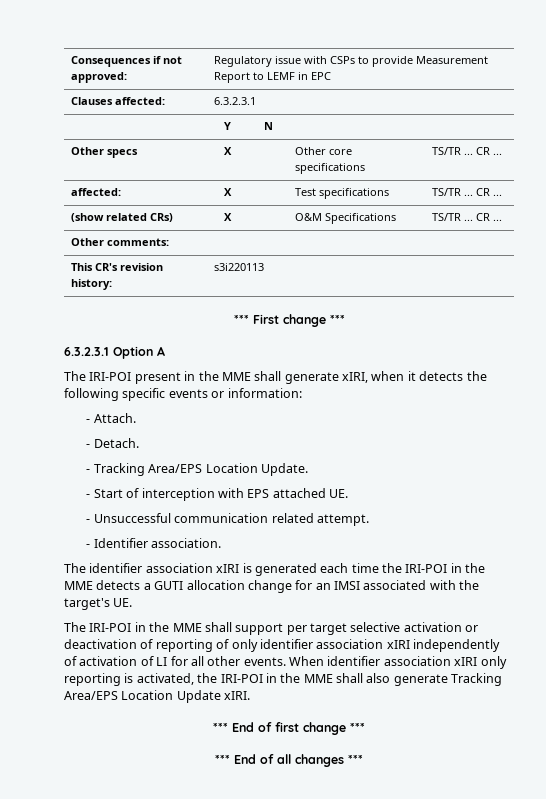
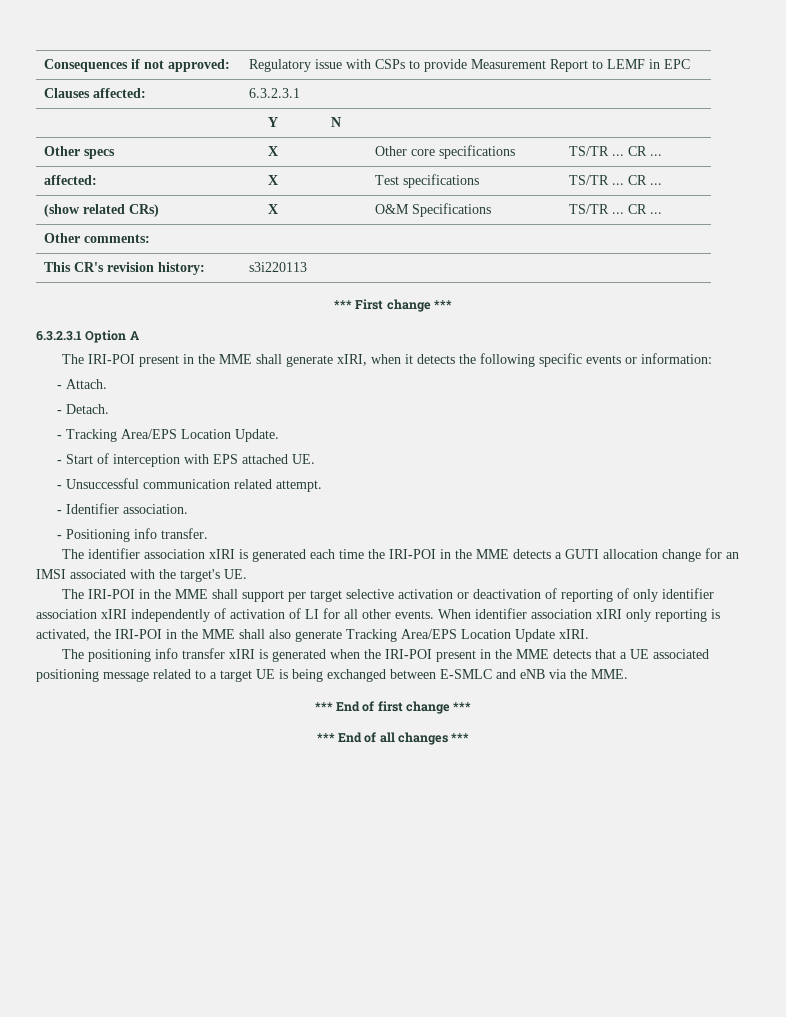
+ - Positioning info transfer.
+ The positioning info transfer xIRI is generated when the IRI-POI present in the MME detects that a UE associated positioning message related to a target UE is being exchanged between E-SMLC and eNB via the MME.

